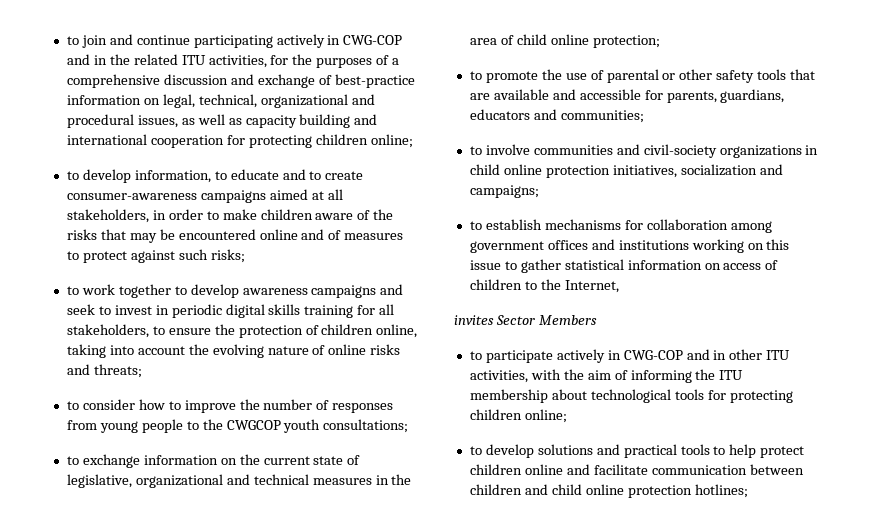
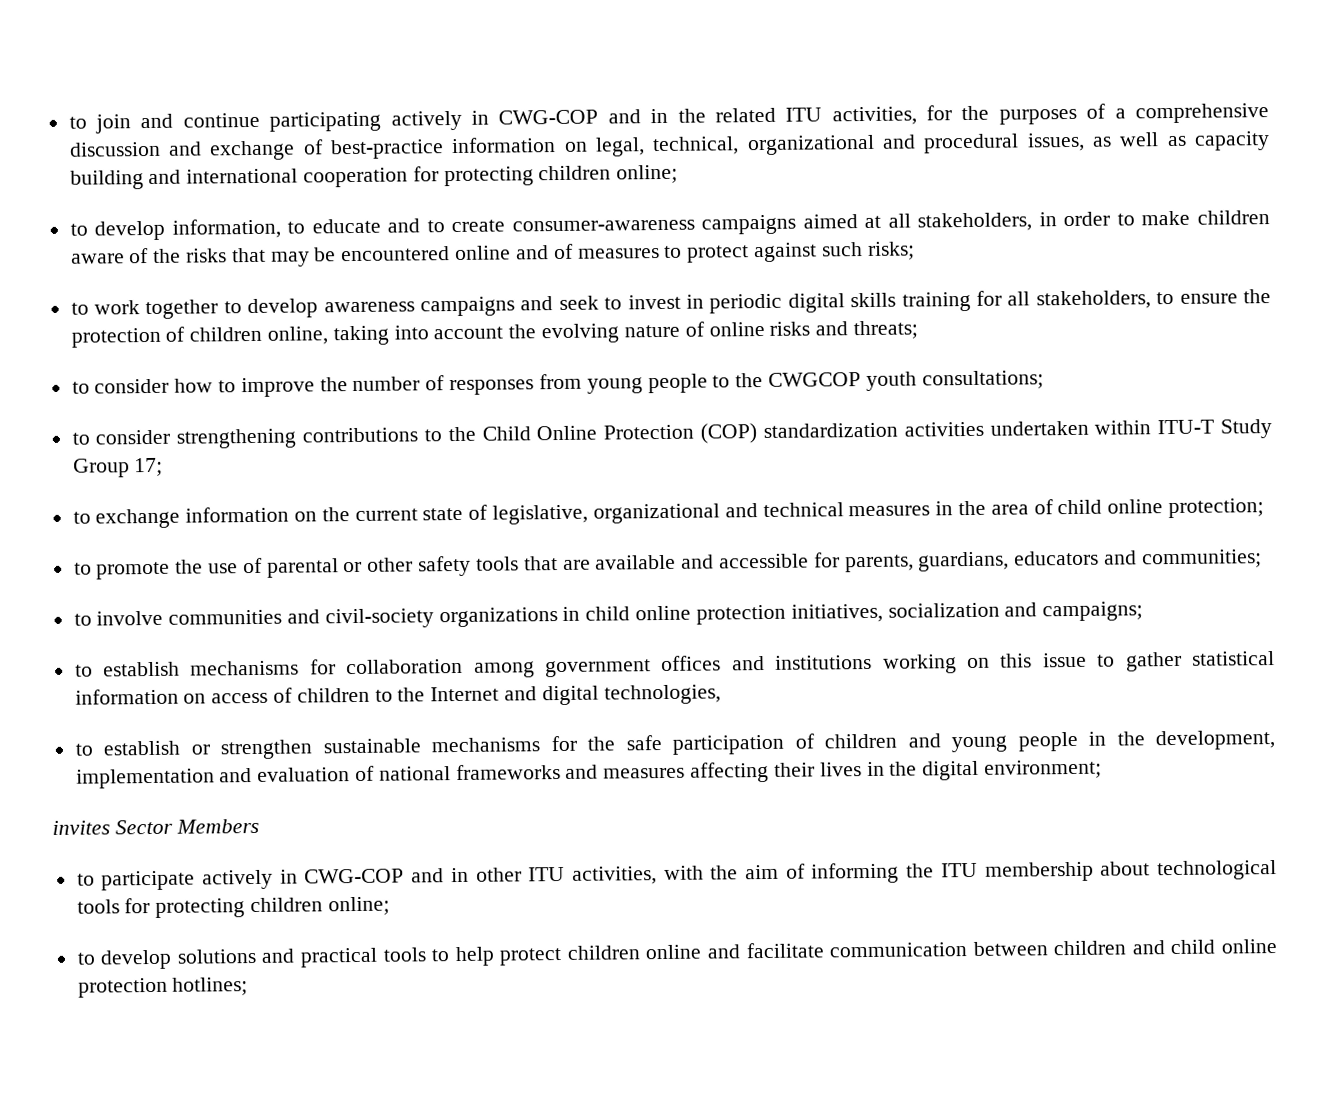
+ to consider strengthening contributions to the Child Online Protection (COP) standardization activities undertaken within ITU-T Study Group 17;
- to establish mechanisms for collaboration among government offices and institutions working on this issue to gather statistical information on access of children to the Internet,
+ to establish mechanisms for collaboration among government offices and institutions working on this issue to gather statistical information on access of children to the Internet and digital technologies,
+ to establish or strengthen sustainable mechanisms for the safe participation of children and young people in the development, implementation and evaluation of national frameworks and measures affecting their lives in the digital environment;

